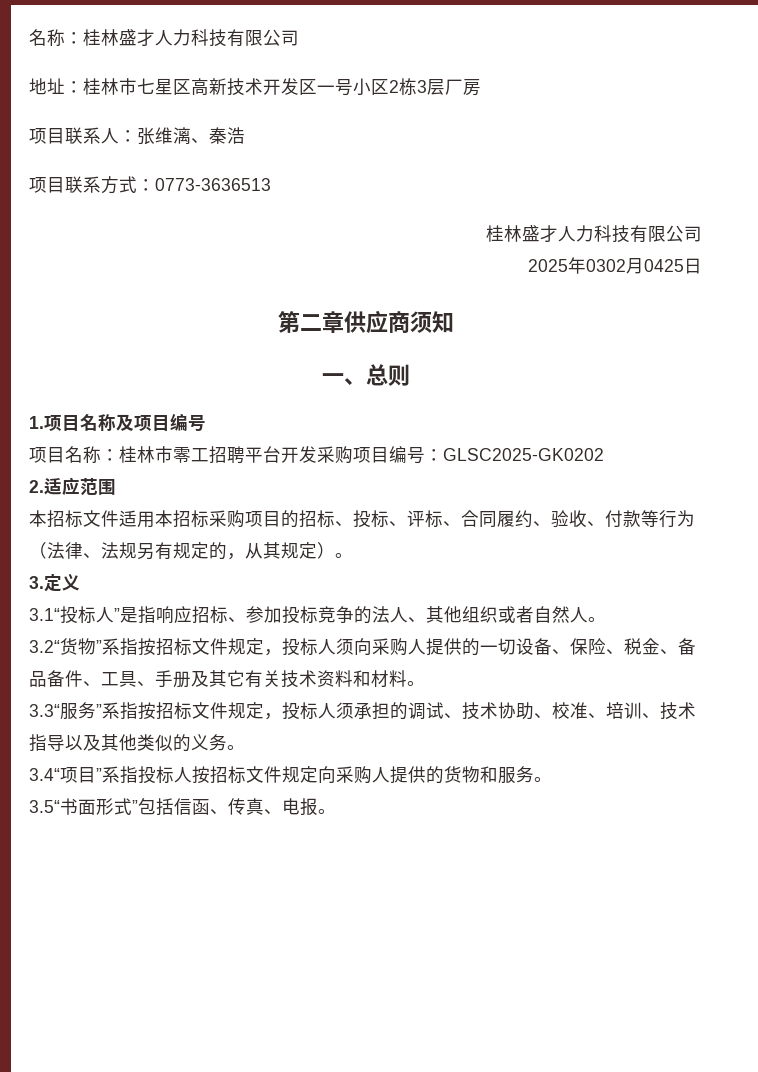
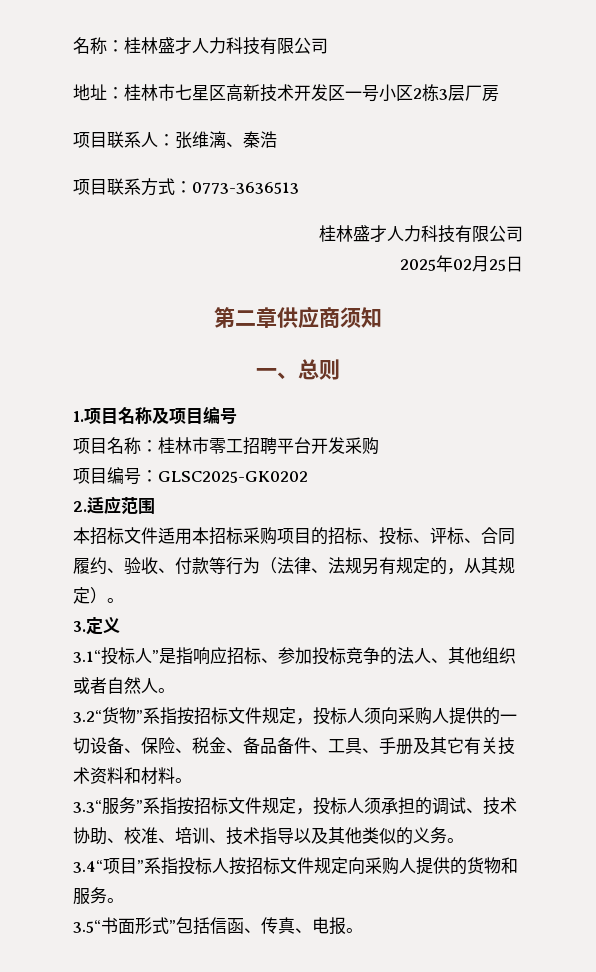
- 2025年0302月0425日
+ 2025年02月25日
- 项目名称：桂林市零工招聘平台开发采购项目编号：GLSC2025-GK0202
+ 项目名称：桂林市零工招聘平台开发采购
+ 项目编号：GLSC2025-GK0202

